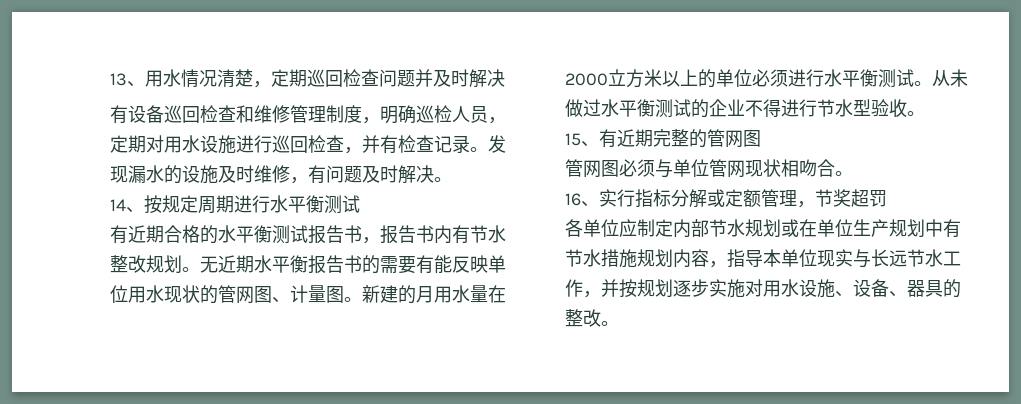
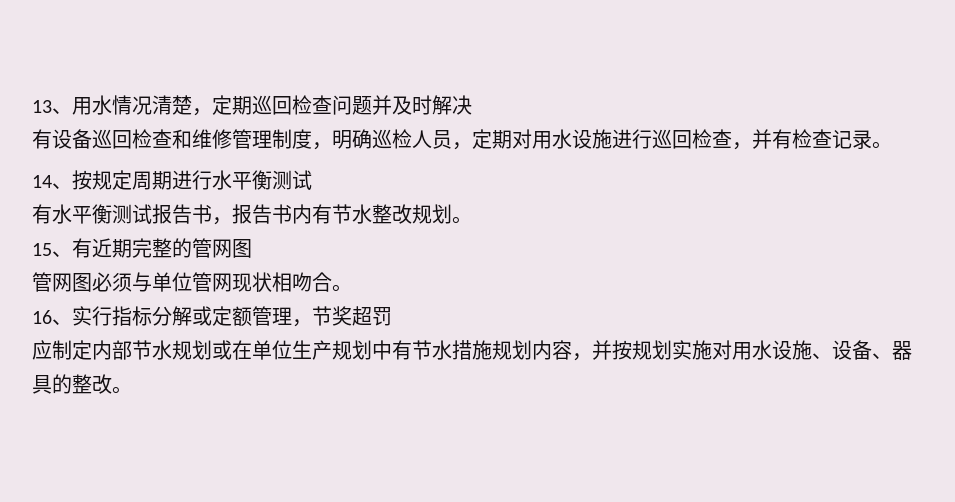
- 发现漏水的设施及时维修，有问题及时解决。
- 有近期合格的水平衡测试报告书，报告书内有节水整改规划。无近期水平衡报告书的需要有能反映单位用水现状的管网图、计量图。新建的月用水量在2000立方米以上的单位必须进行水平衡测试。从未做过水平衡测试的企业不得进行节水型验收。
+ 有水平衡测试报告书，报告书内有节水整改规划。
- 各单位应制定内部节水规划或在单位生产规划中有节水措施规划内容，指导本单位现实与长远节水工作，并按规划逐步实施对用水设施、设备、器具的整改。
+ 应制定内部节水规划或在单位生产规划中有节水措施规划内容，并按规划实施对用水设施、设备、器具的整改。

